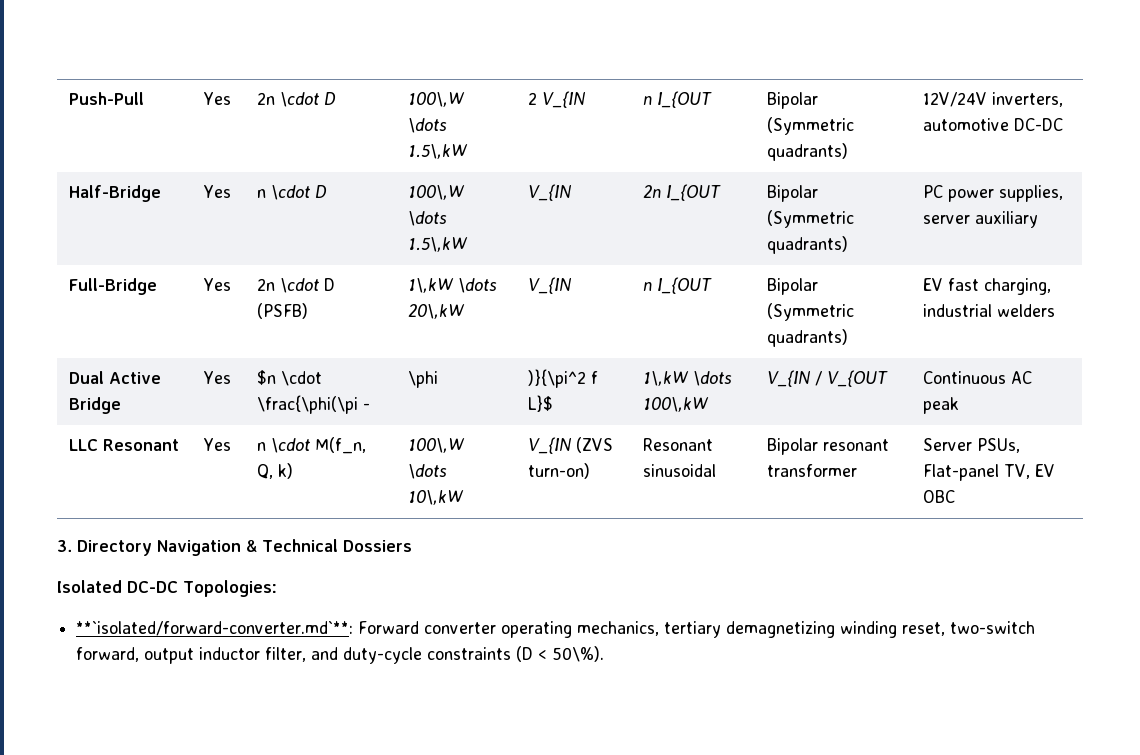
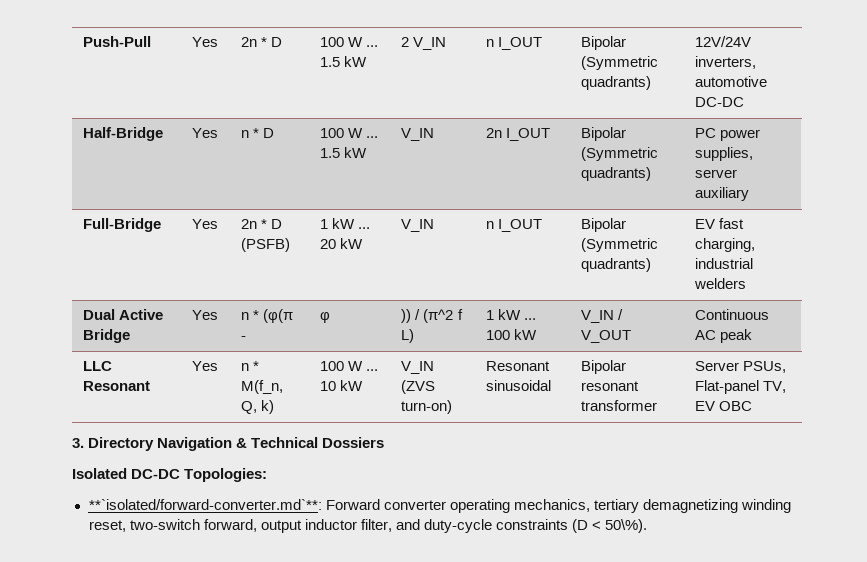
- Push-Pull | Yes | 2n \cdot D | 100\,W \dots 1.5\,kW | 2 V_{IN | n I_{OUT | Bipolar (Symmetric quadrants) | 12V/24V inverters, automotive DC-DC
+ Push-Pull | Yes | 2n * D | 100 W ... 1.5 kW | 2 V_IN | n I_OUT | Bipolar (Symmetric quadrants) | 12V/24V inverters, automotive DC-DC
- Half-Bridge | Yes | n \cdot D | 100\,W \dots 1.5\,kW | V_{IN | 2n I_{OUT | Bipolar (Symmetric quadrants) | PC power supplies, server auxiliary
+ Half-Bridge | Yes | n * D | 100 W ... 1.5 kW | V_IN | 2n I_OUT | Bipolar (Symmetric quadrants) | PC power supplies, server auxiliary
- Full-Bridge | Yes | 2n \cdot D (PSFB) | 1\,kW \dots 20\,kW | V_{IN | n I_{OUT | Bipolar (Symmetric quadrants) | EV fast charging, industrial welders
+ Full-Bridge | Yes | 2n * D (PSFB) | 1 kW ... 20 kW | V_IN | n I_OUT | Bipolar (Symmetric quadrants) | EV fast charging, industrial welders
- Dual Active Bridge | Yes | $n \cdot \frac{\phi(\pi - | \phi | )}{\pi^2 f L}$ | 1\,kW \dots 100\,kW | V_{IN / V_{OUT | Continuous AC peak
+ Dual Active Bridge | Yes | n * (φ(π - | φ | )) / (π^2 f L) | 1 kW ... 100 kW | V_IN / V_OUT | Continuous AC peak
- LLC Resonant | Yes | n \cdot M(f_n, Q, k) | 100\,W \dots 10\,kW | V_{IN (ZVS turn-on) | Resonant sinusoidal | Bipolar resonant transformer | Server PSUs, Flat-panel TV, EV OBC
+ LLC Resonant | Yes | n * M(f_n, Q, k) | 100 W ... 10 kW | V_IN (ZVS turn-on) | Resonant sinusoidal | Bipolar resonant transformer | Server PSUs, Flat-panel TV, EV OBC

